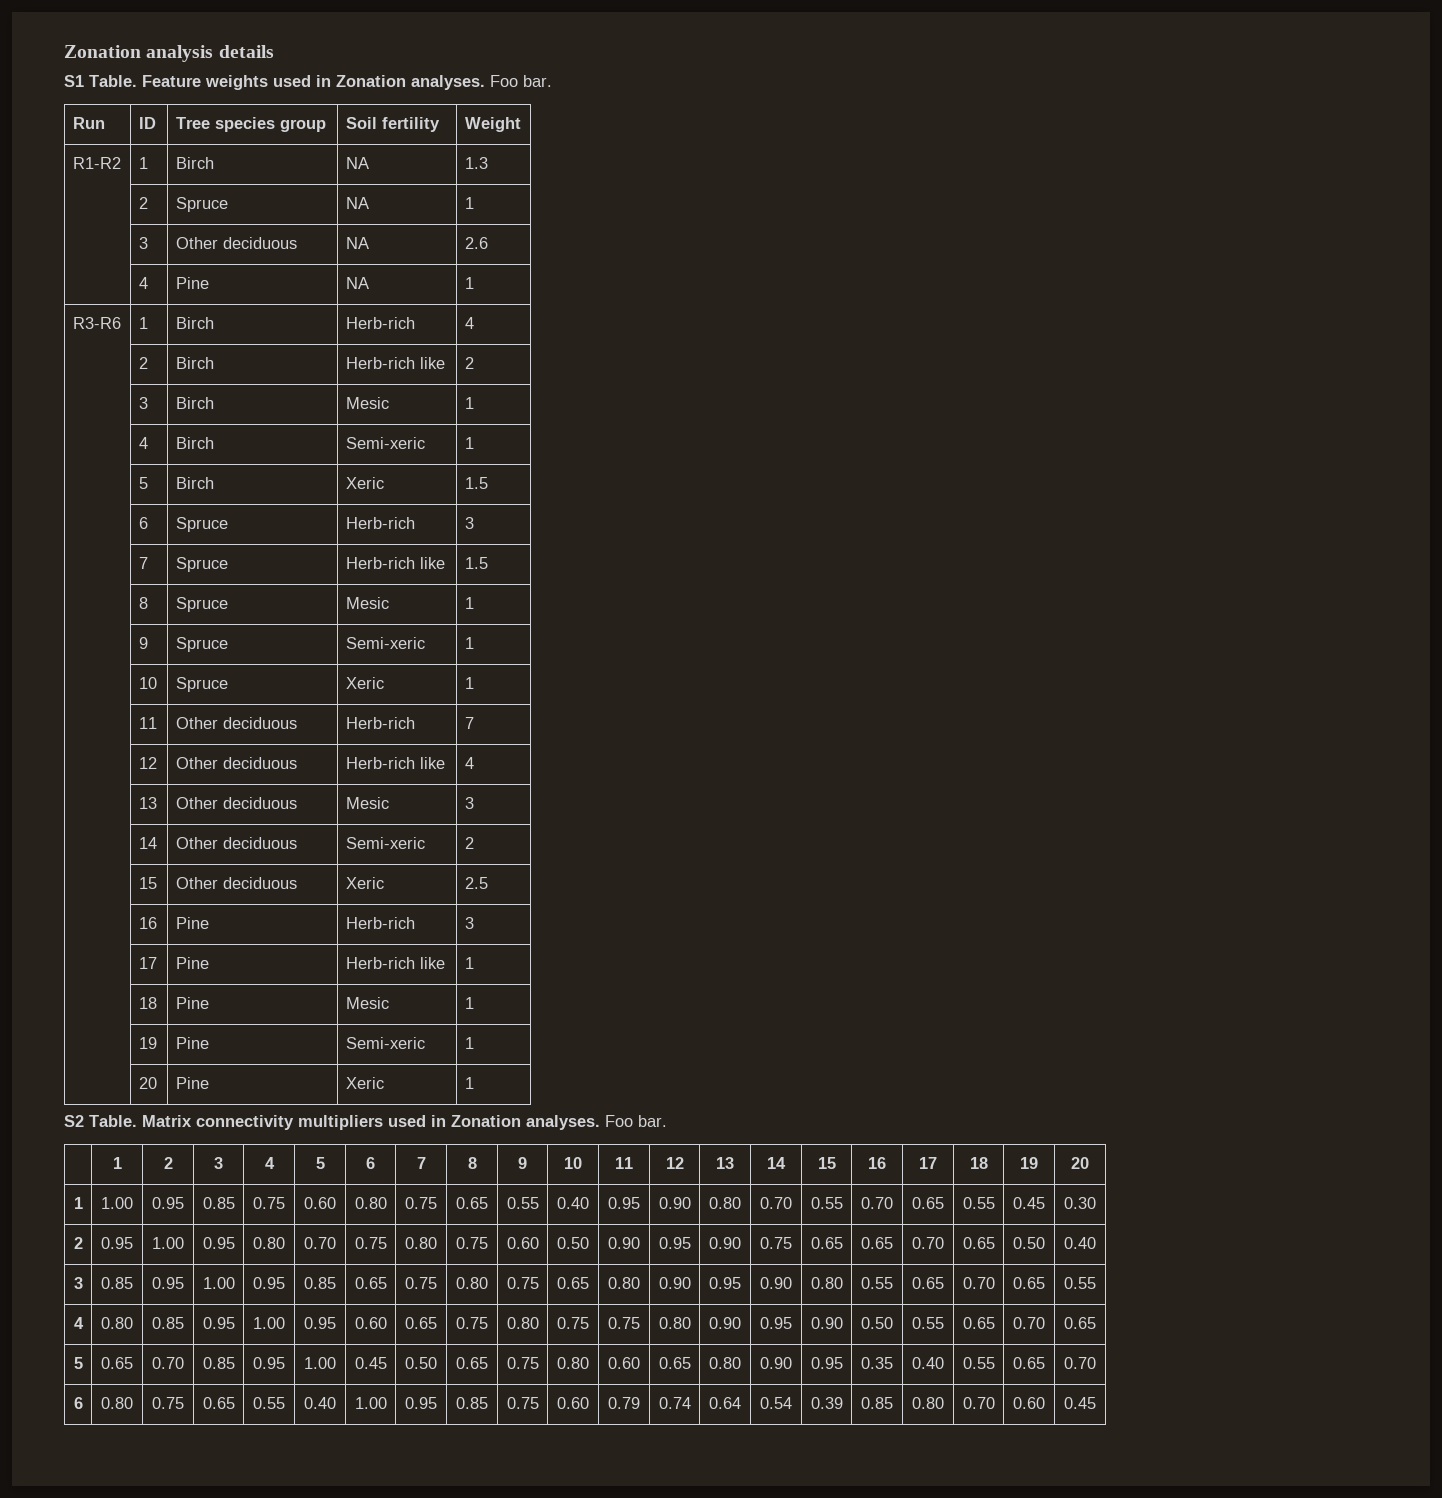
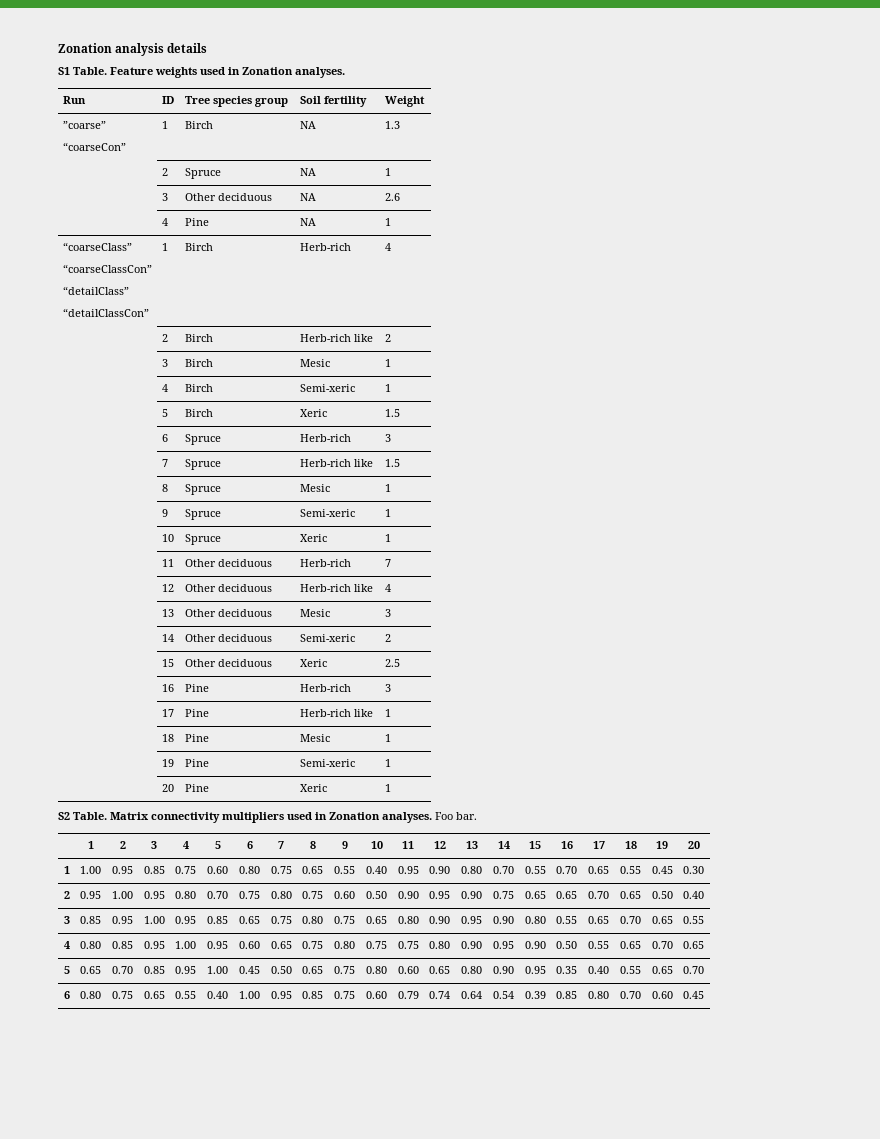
- Feature weights used in Zonation analyses. Foo bar.
+ Feature weights used in Zonation analyses.
- R1-R2 | 1 | Birch | NA | 1.3
+ ”coarse”
+ “coarseCon” | 1 | Birch | NA | 1.3
- R3-R6 | 1 | Birch | Herb-rich | 4
+ “coarseClass”
+ “coarseClassCon”
+ “detailClass”
+ “detailClassCon” | 1 | Birch | Herb-rich | 4

